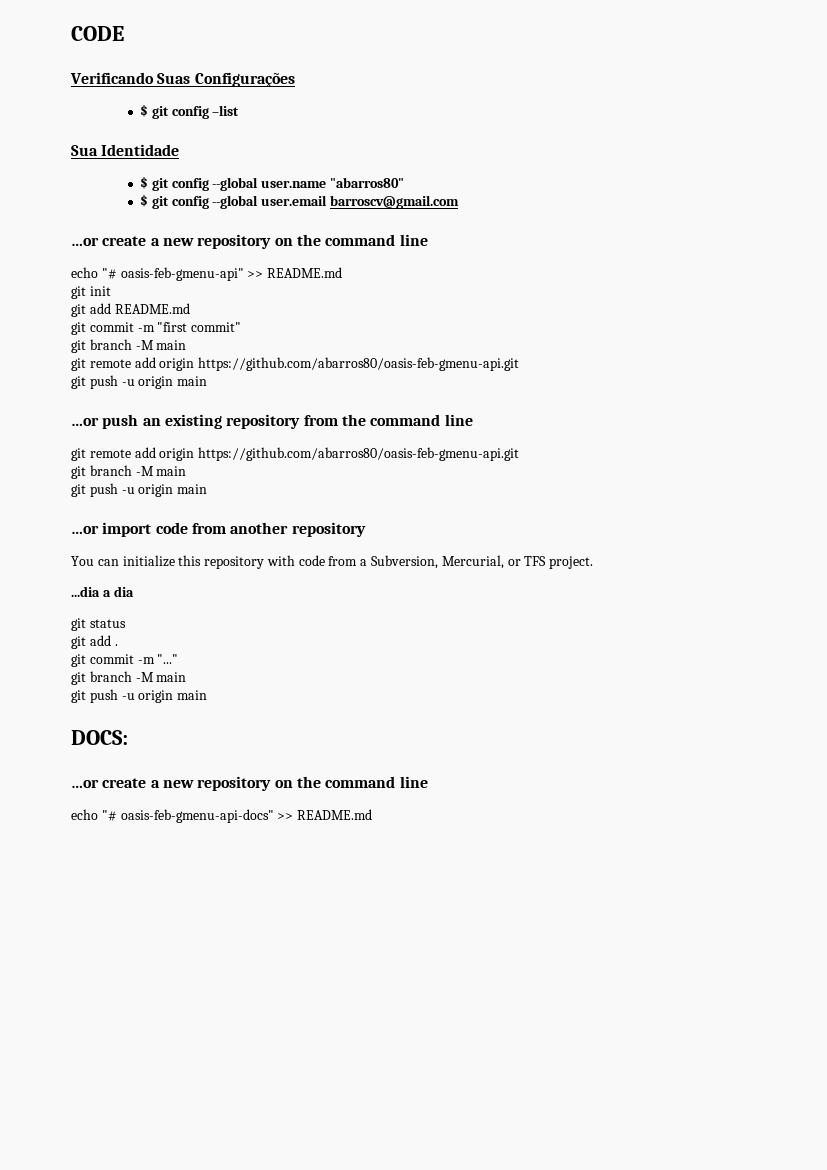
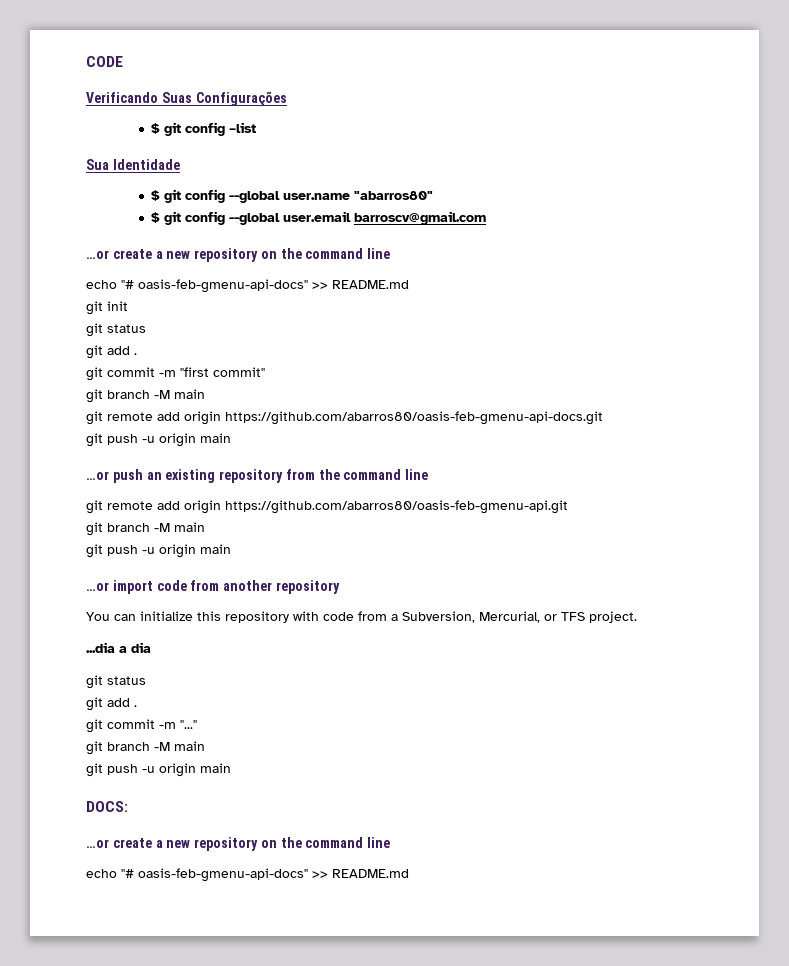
  $ git config --global user.email barroscv@gmail.com
  …or create a new repository on the command line
- echo "# oasis-feb-gmenu-api" >> README.md
+ echo "# oasis-feb-gmenu-api-docs" >> README.md
  git init
- git add README.md
+ git status
+ git add .
  git commit -m "first commit"
  git branch -M main
- git remote add origin https://github.com/abarros80/oasis-feb-gmenu-api.git
+ git remote add origin https://github.com/abarros80/oasis-feb-gmenu-api-docs.git

